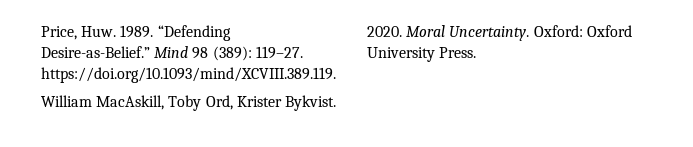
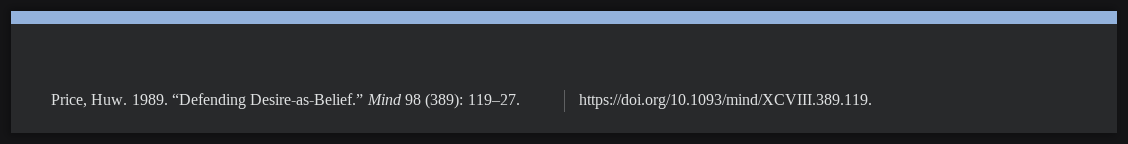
- William MacAskill, Toby Ord, Krister Bykvist. 2020. Moral Uncertainty. Oxford: Oxford University Press.

